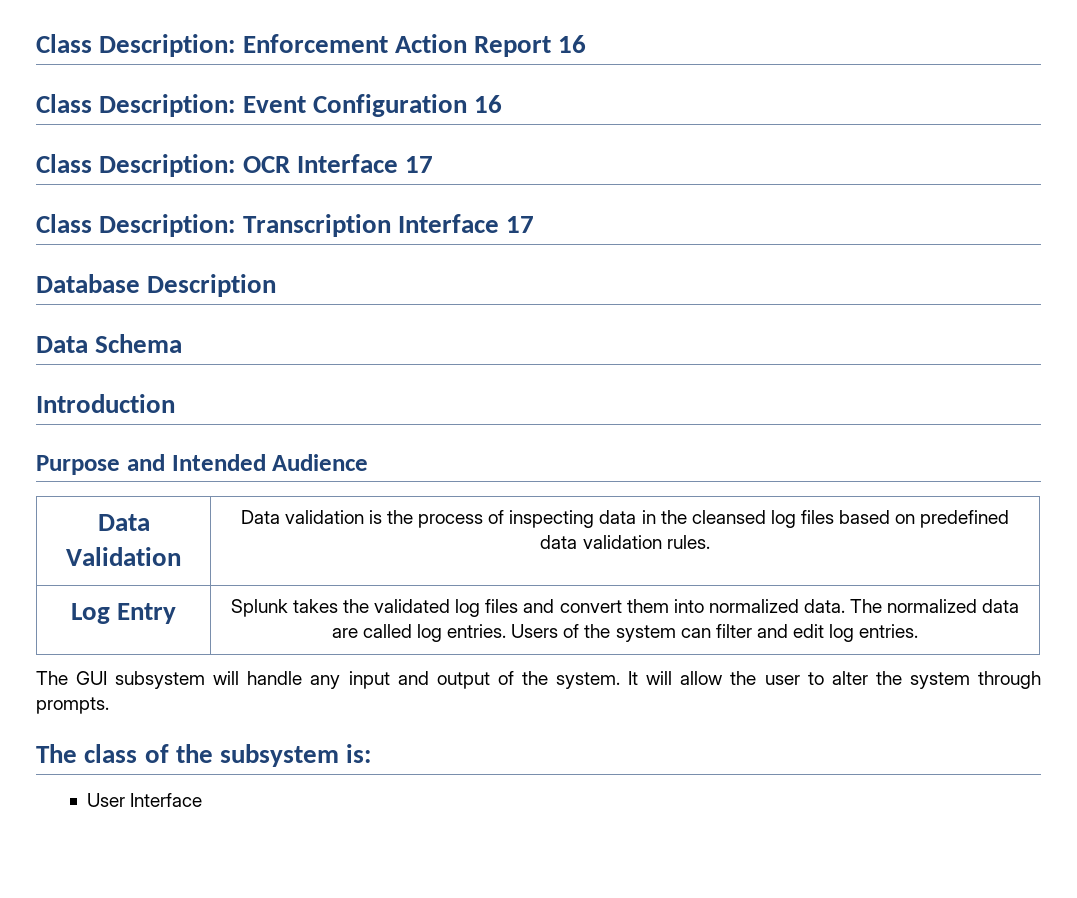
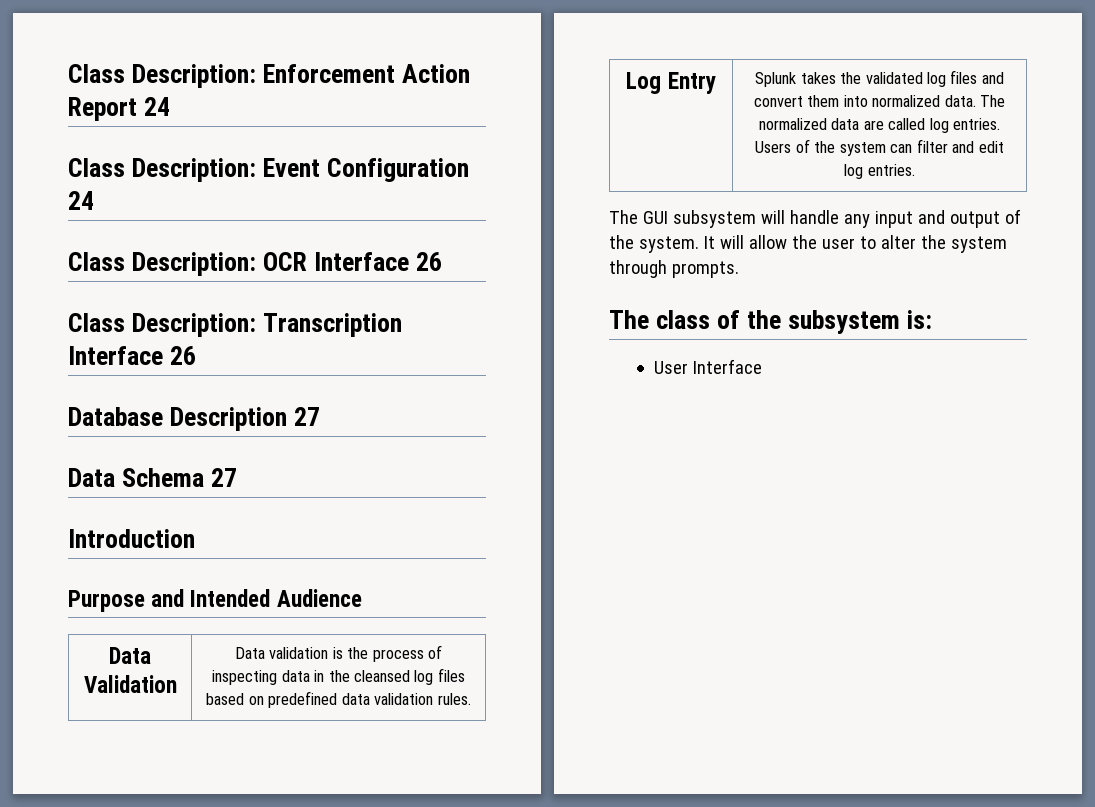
- Class Description: Enforcement Action Report 16
+ Class Description: Enforcement Action Report 24
- Class Description: Event Configuration 16
+ Class Description: Event Configuration 24
- Class Description: OCR Interface 17
+ Class Description: OCR Interface 26
- Class Description: Transcription Interface 17
+ Class Description: Transcription Interface 26
- Database Description
+ Database Description 27
- Data Schema
+ Data Schema 27

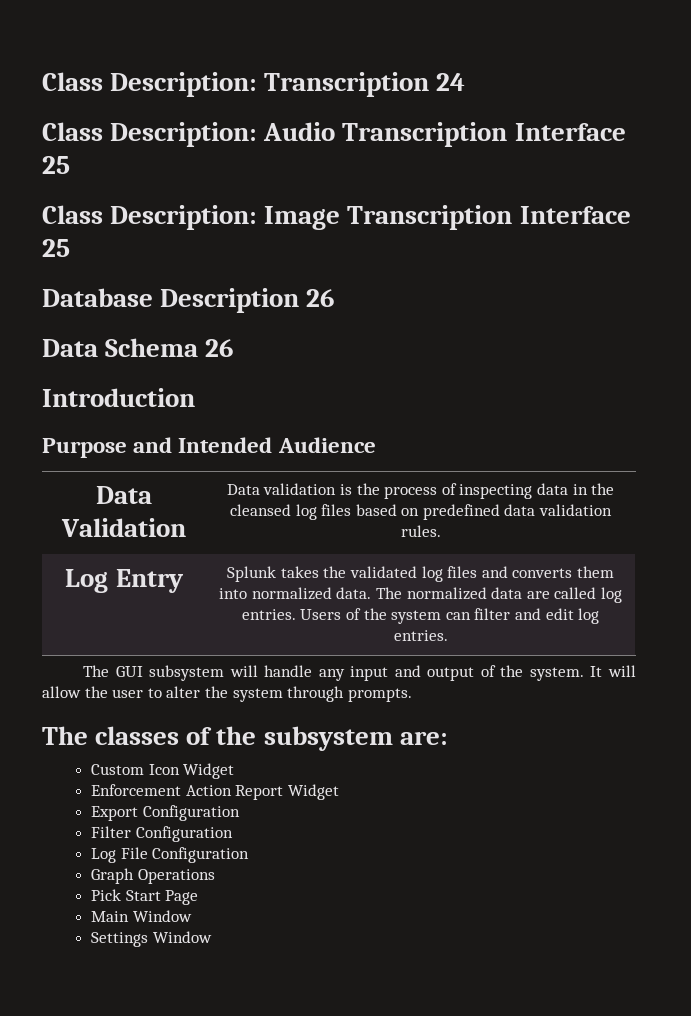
- Class Description: Enforcement Action Report 24
- Class Description: Event Configuration 24
- Class Description: OCR Interface 26
- Class Description: Transcription Interface 26
+ Class Description: Transcription 24
+ Class Description: Audio Transcription Interface 25
+ Class Description: Image Transcription Interface 25
- Database Description 27
+ Database Description 26
- Data Schema 27
+ Data Schema 26
- Log Entry | Splunk takes the validated log files and convert them into normalized data. The normalized data are called log entries. Users of the system can filter and edit log entries.
+ Log Entry | Splunk takes the validated log files and converts them into normalized data. The normalized data are called log entries. Users of the system can filter and edit log entries.
- The class of the subsystem is:
- User Interface
+ The classes of the subsystem are:
+ Custom Icon Widget
+ Enforcement Action Report Widget
+ Export Configuration
+ Filter Configuration
+ Log File Configuration
+ Graph Operations
+ Pick Start Page
+ Main Window
+ Settings Window

